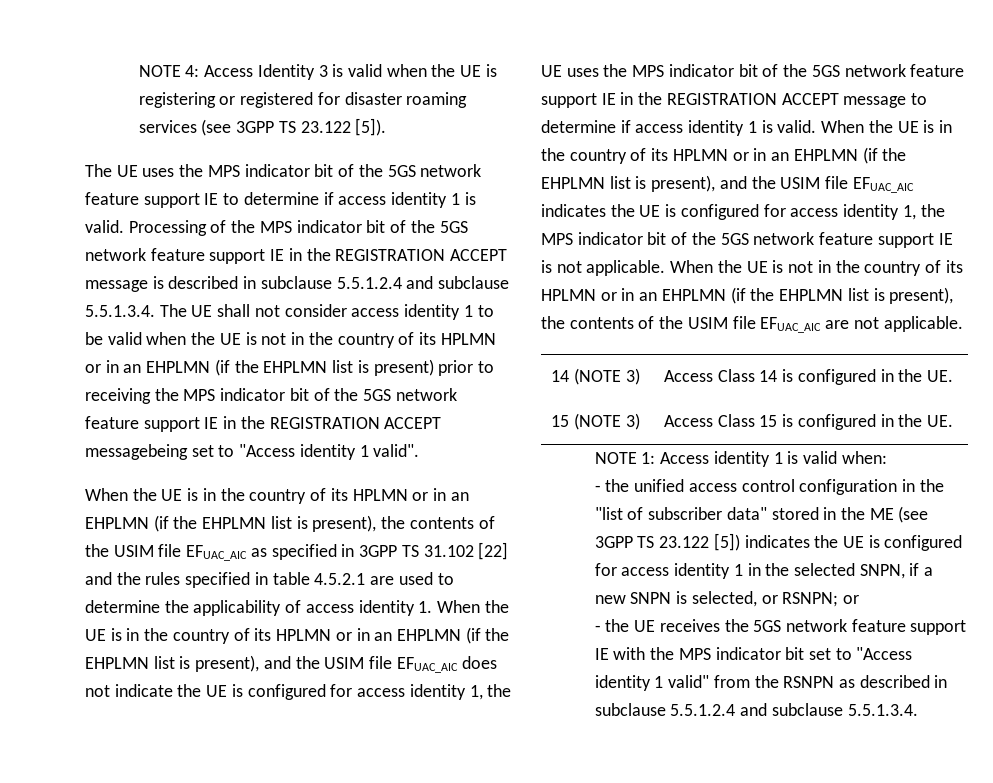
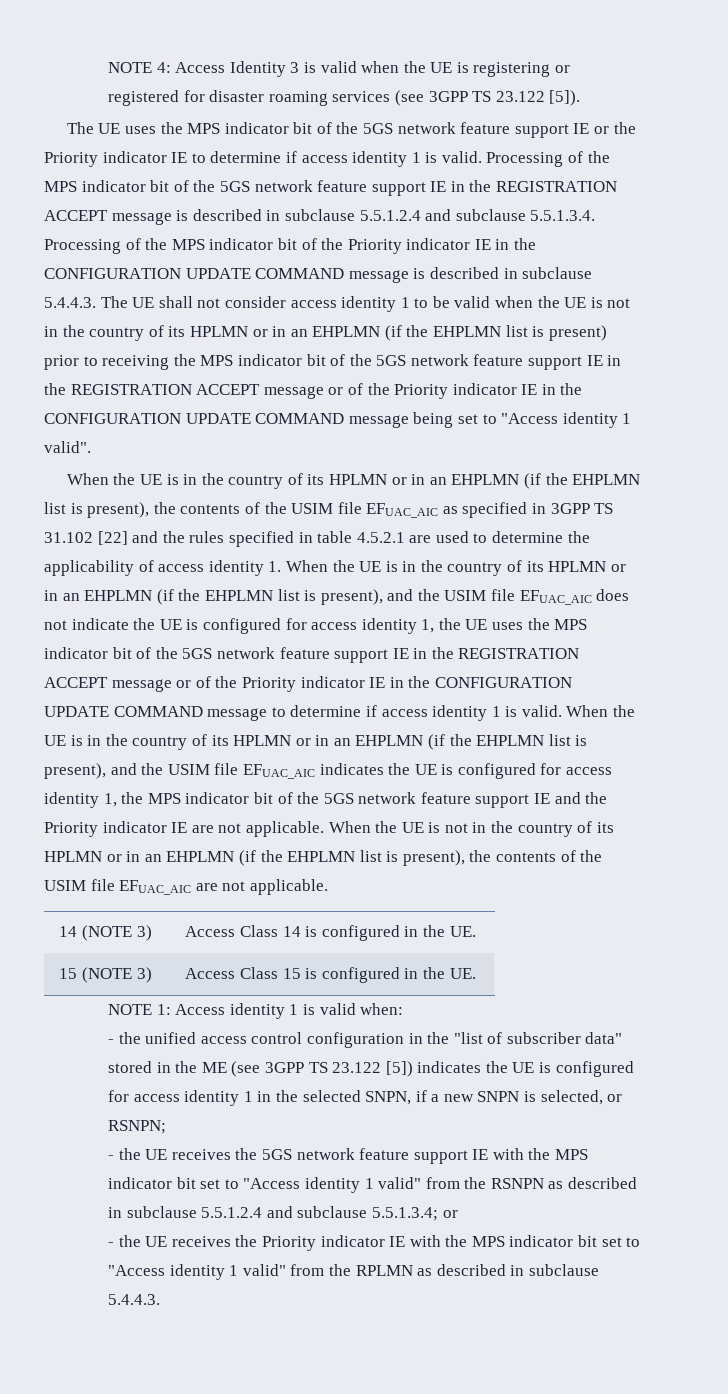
- The UE uses the MPS indicator bit of the 5GS network feature support IE to determine if access identity 1 is valid.
+ The UE uses the MPS indicator bit of the 5GS network feature support IE or the Priority indicator IE to determine if access identity 1 is valid.
- Processing of the MPS indicator bit of the 5GS network feature support IE in the REGISTRATION ACCEPT message is described in subclause 5.5.1.2.4 and subclause 5.5.1.3.4. The UE shall not consider access identity 1 to be valid when the UE is not in the country of its HPLMN or in an EHPLMN (if the EHPLMN list is present) prior to receiving the MPS indicator bit of the 5GS network feature support IE in the REGISTRATION ACCEPT messagebeing set to "Access identity 1 valid".
+ Processing of the MPS indicator bit of the 5GS network feature support IE in the REGISTRATION ACCEPT message is described in subclause 5.5.1.2.4 and subclause 5.5.1.3.4. Processing of the MPS indicator bit of the Priority indicator IE in the CONFIGURATION UPDATE COMMAND message is described in subclause 5.4.4.3. The UE shall not consider access identity 1 to be valid when the UE is not in the country of its HPLMN or in an EHPLMN (if the EHPLMN list is present) prior to receiving the MPS indicator bit of the 5GS network feature support IE in the REGISTRATION ACCEPT message or of the Priority indicator IE in the CONFIGURATION UPDATE COMMAND message being set to "Access identity 1 valid".
- When the UE is in the country of its HPLMN or in an EHPLMN (if the EHPLMN list is present), the contents of the USIM file EFUAC_AIC as specified in 3GPP TS 31.102 [22] and the rules specified in table 4.5.2.1 are used to determine the applicability of access identity 1. When the UE is in the country of its HPLMN or in an EHPLMN (if the EHPLMN list is present), and the USIM file EFUAC_AIC does not indicate the UE is configured for access identity 1, the UE uses the MPS indicator bit of the 5GS network feature support IE in the REGISTRATION ACCEPT message to determine if access identity 1 is valid.
+ When the UE is in the country of its HPLMN or in an EHPLMN (if the EHPLMN list is present), the contents of the USIM file EFUAC_AIC as specified in 3GPP TS 31.102 [22] and the rules specified in table 4.5.2.1 are used to determine the applicability of access identity 1. When the UE is in the country of its HPLMN or in an EHPLMN (if the EHPLMN list is present), and the USIM file EFUAC_AIC does not indicate the UE is configured for access identity 1, the UE uses the MPS indicator bit of the 5GS network feature support IE in the REGISTRATION ACCEPT message or of the Priority indicator IE in the CONFIGURATION UPDATE COMMAND message to determine if access identity 1 is valid.
- When the UE is in the country of its HPLMN or in an EHPLMN (if the EHPLMN list is present), and the USIM file EFUAC_AIC indicates the UE is configured for access identity 1, the MPS indicator bit of the 5GS network feature support IE is not applicable.
+ When the UE is in the country of its HPLMN or in an EHPLMN (if the EHPLMN list is present), and the USIM file EFUAC_AIC indicates the UE is configured for access identity 1, the MPS indicator bit of the 5GS network feature support IE and the Priority indicator IE are not applicable.
- - the unified access control configuration in the "list of subscriber data" stored in the ME (see 3GPP TS 23.122 [5]) indicates the UE is configured for access identity 1 in the selected SNPN, if a new SNPN is selected, or RSNPN; or
+ - the unified access control configuration in the "list of subscriber data" stored in the ME (see 3GPP TS 23.122 [5]) indicates the UE is configured for access identity 1 in the selected SNPN, if a new SNPN is selected, or RSNPN;
- - the UE receives the 5GS network feature support IE with the MPS indicator bit set to "Access identity 1 valid" from the RSNPN as described in subclause 5.5.1.2.4 and subclause 5.5.1.3.4.
+ - the UE receives the 5GS network feature support IE with the MPS indicator bit set to "Access identity 1 valid" from the RSNPN as described in subclause 5.5.1.2.4 and subclause 5.5.1.3.4; or
+ - the UE receives the Priority indicator IE with the MPS indicator bit set to "Access identity 1 valid" from the RPLMN as described in subclause 5.4.4.3.

